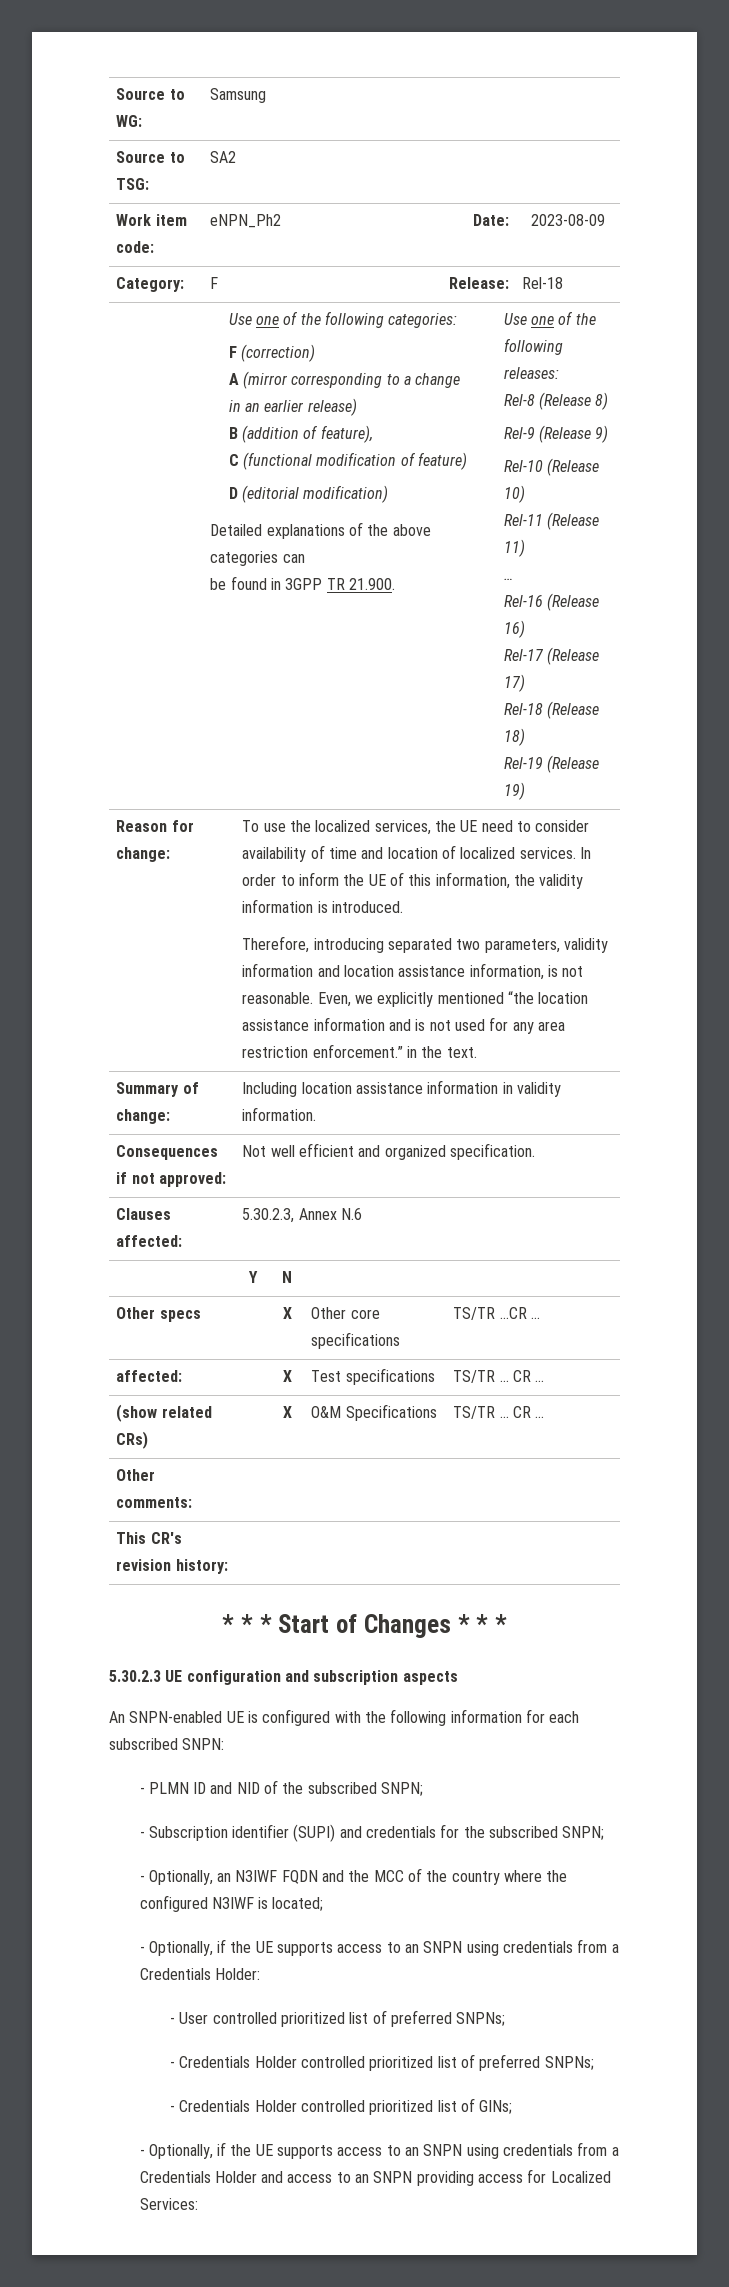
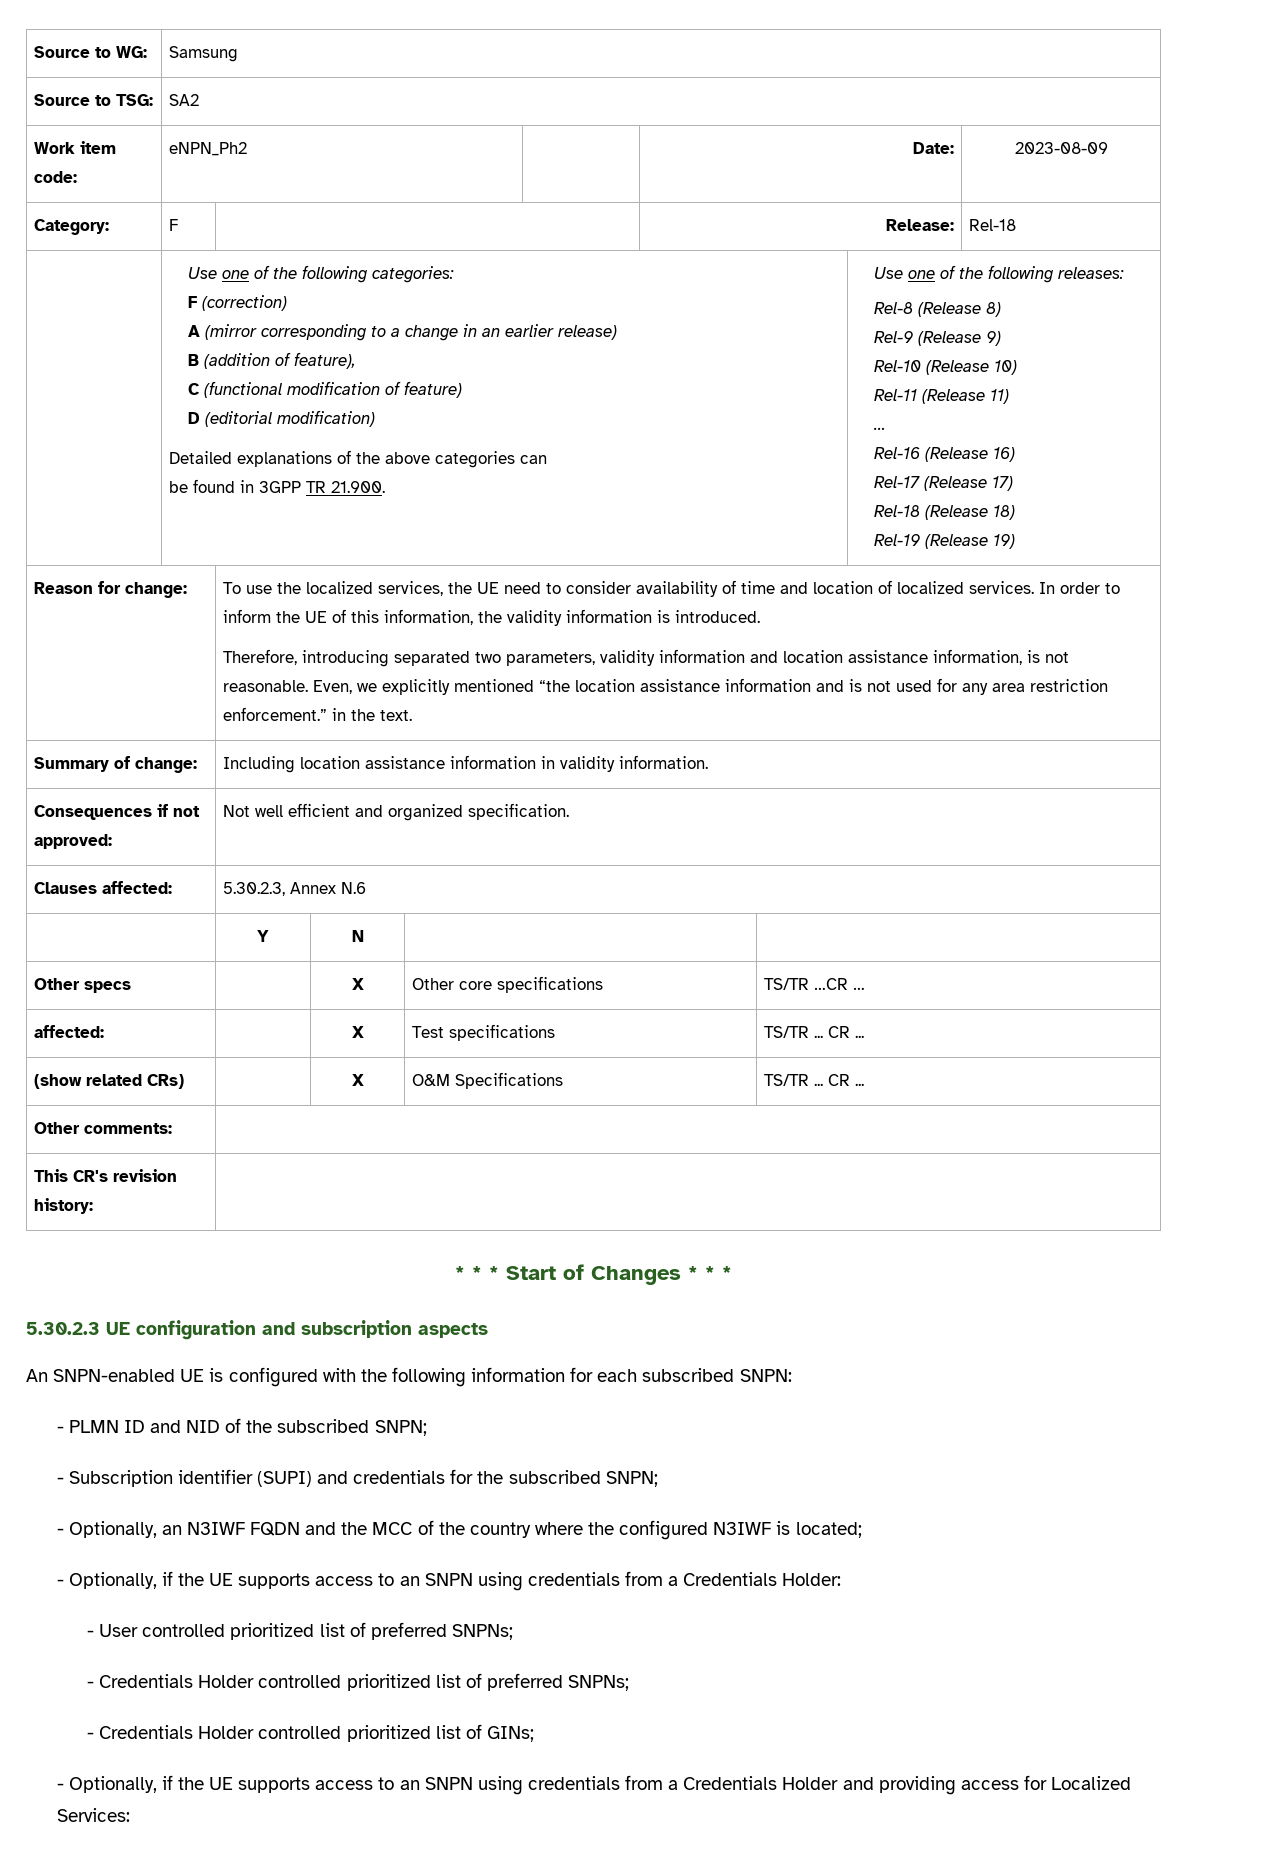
- - Optionally, if the UE supports access to an SNPN using credentials from a Credentials Holder and access to an SNPN providing access for Localized Services:
+ - Optionally, if the UE supports access to an SNPN using credentials from a Credentials Holder and providing access for Localized Services:

